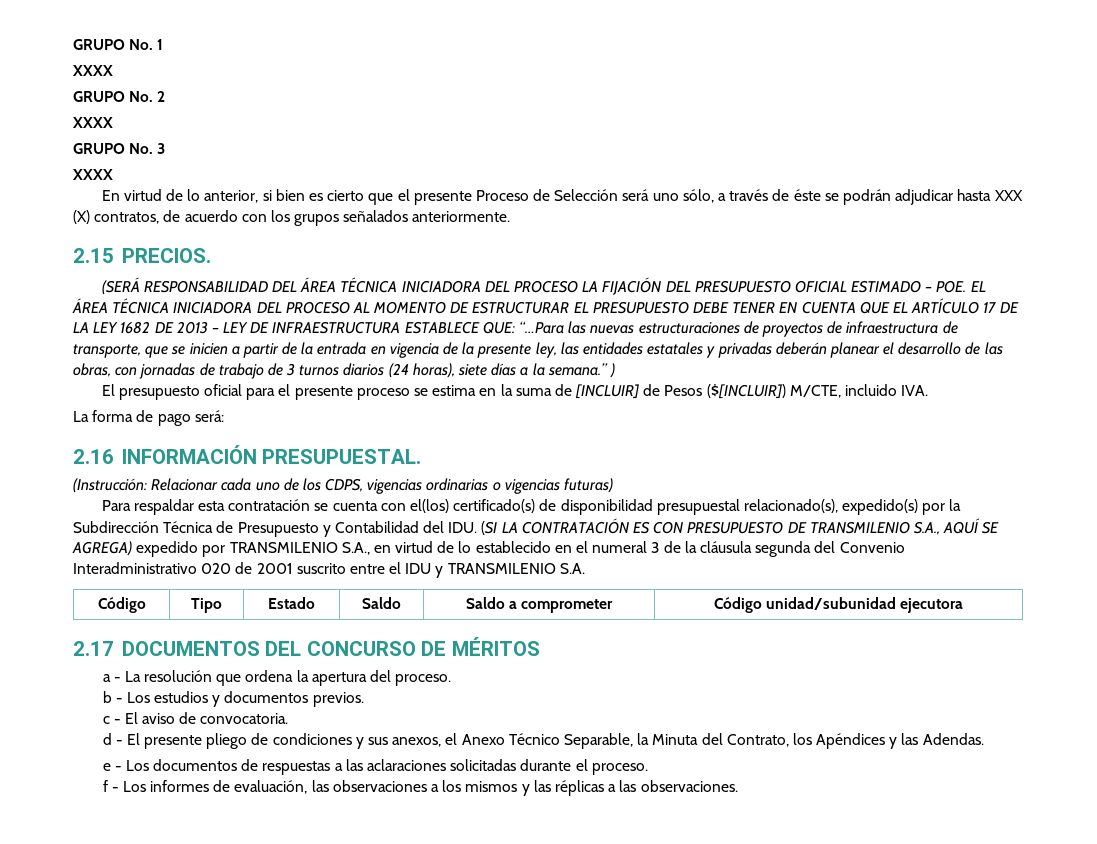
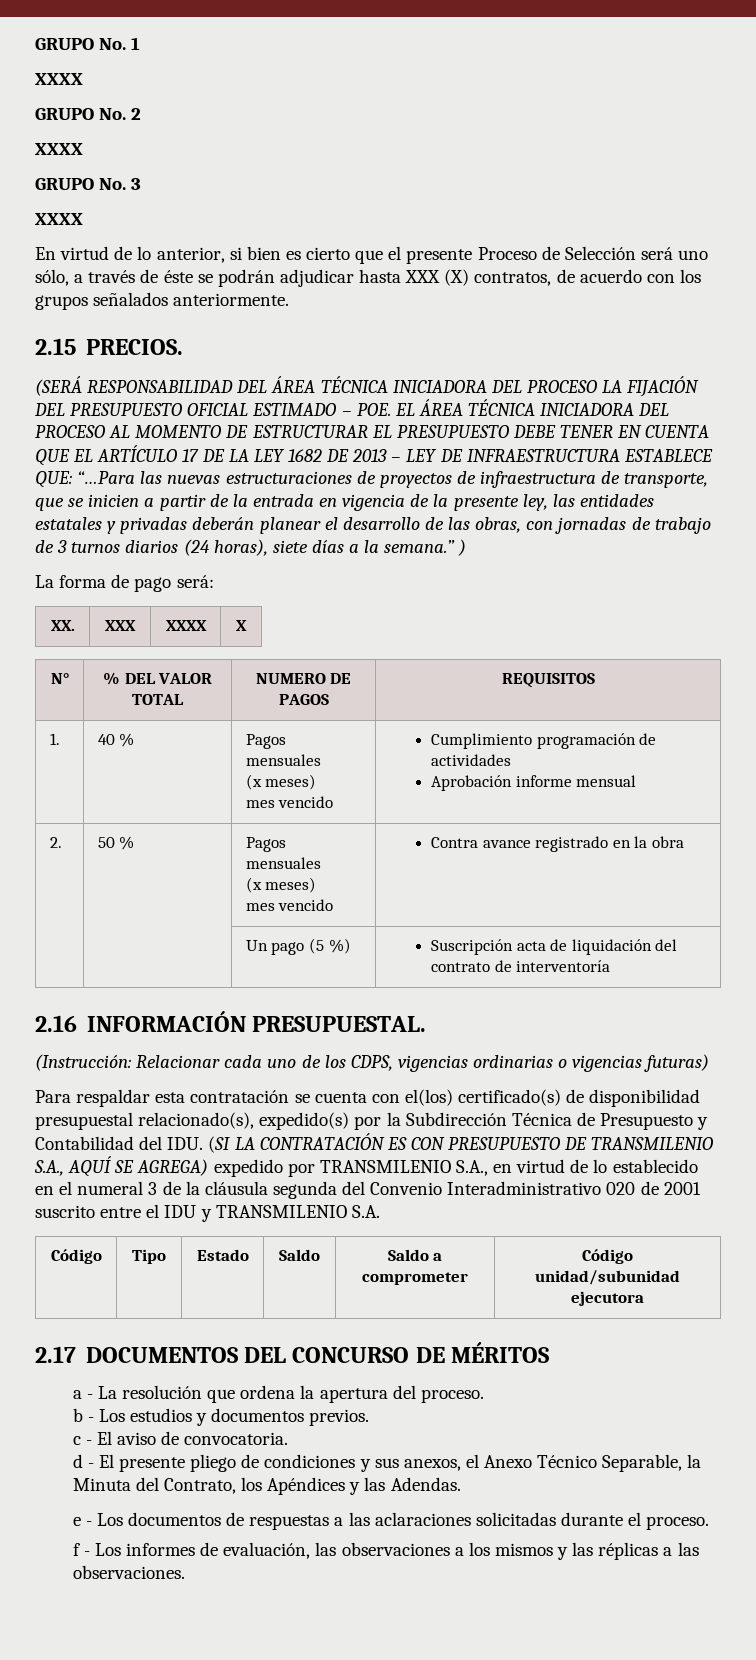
- El presupuesto oficial para el presente proceso se estima en la suma de [INCLUIR] de Pesos ($[INCLUIR]) M/CTE, incluido IVA.
+ XX. | XXX | XXXX | X
+ N° | % DEL VALOR TOTAL | NUMERO DE PAGOS | REQUISITOS
+ 1. | 40 % | Pagos mensuales
+ (x meses)
+ mes vencido | Cumplimiento programación de actividades
+ Aprobación informe mensual
+ 2. | 50 % | Pagos mensuales
+ (x meses)
+ mes vencido | Contra avance registrado en la obra
+ | | Un pago (5 %) | Suscripción acta de liquidación del contrato de interventoría

